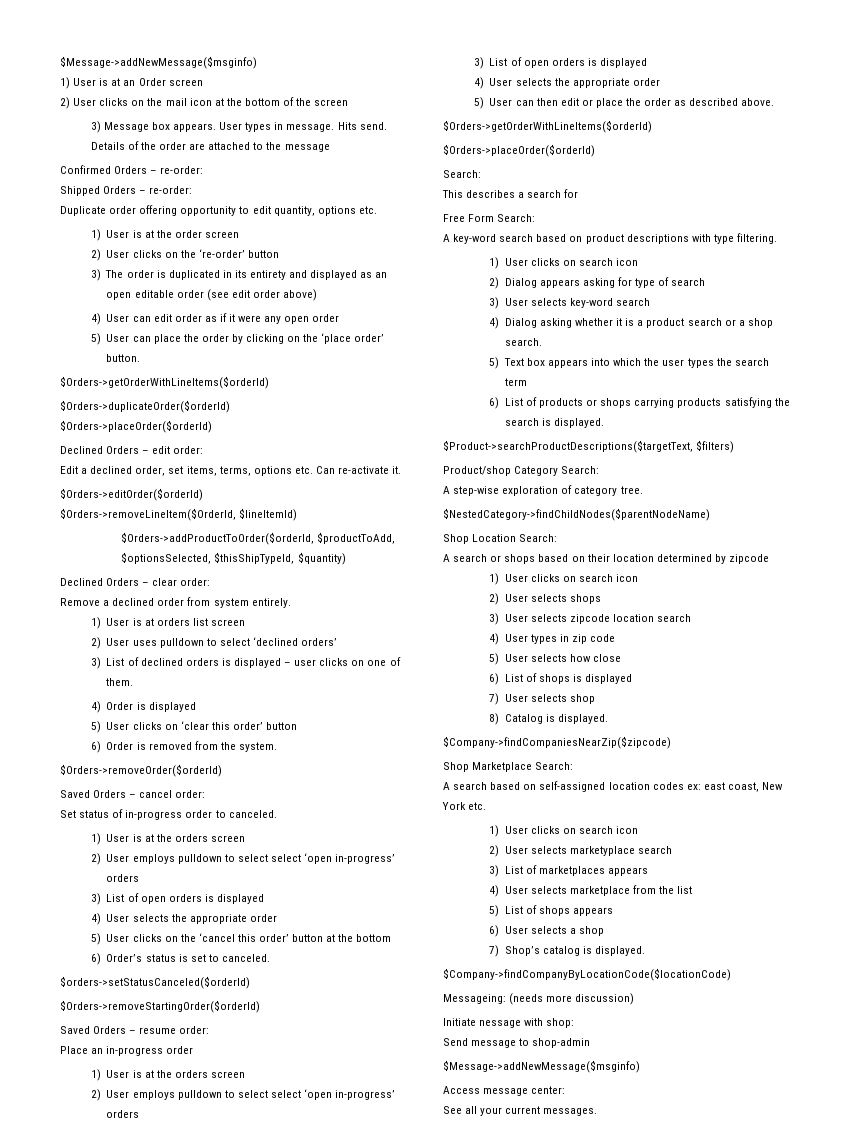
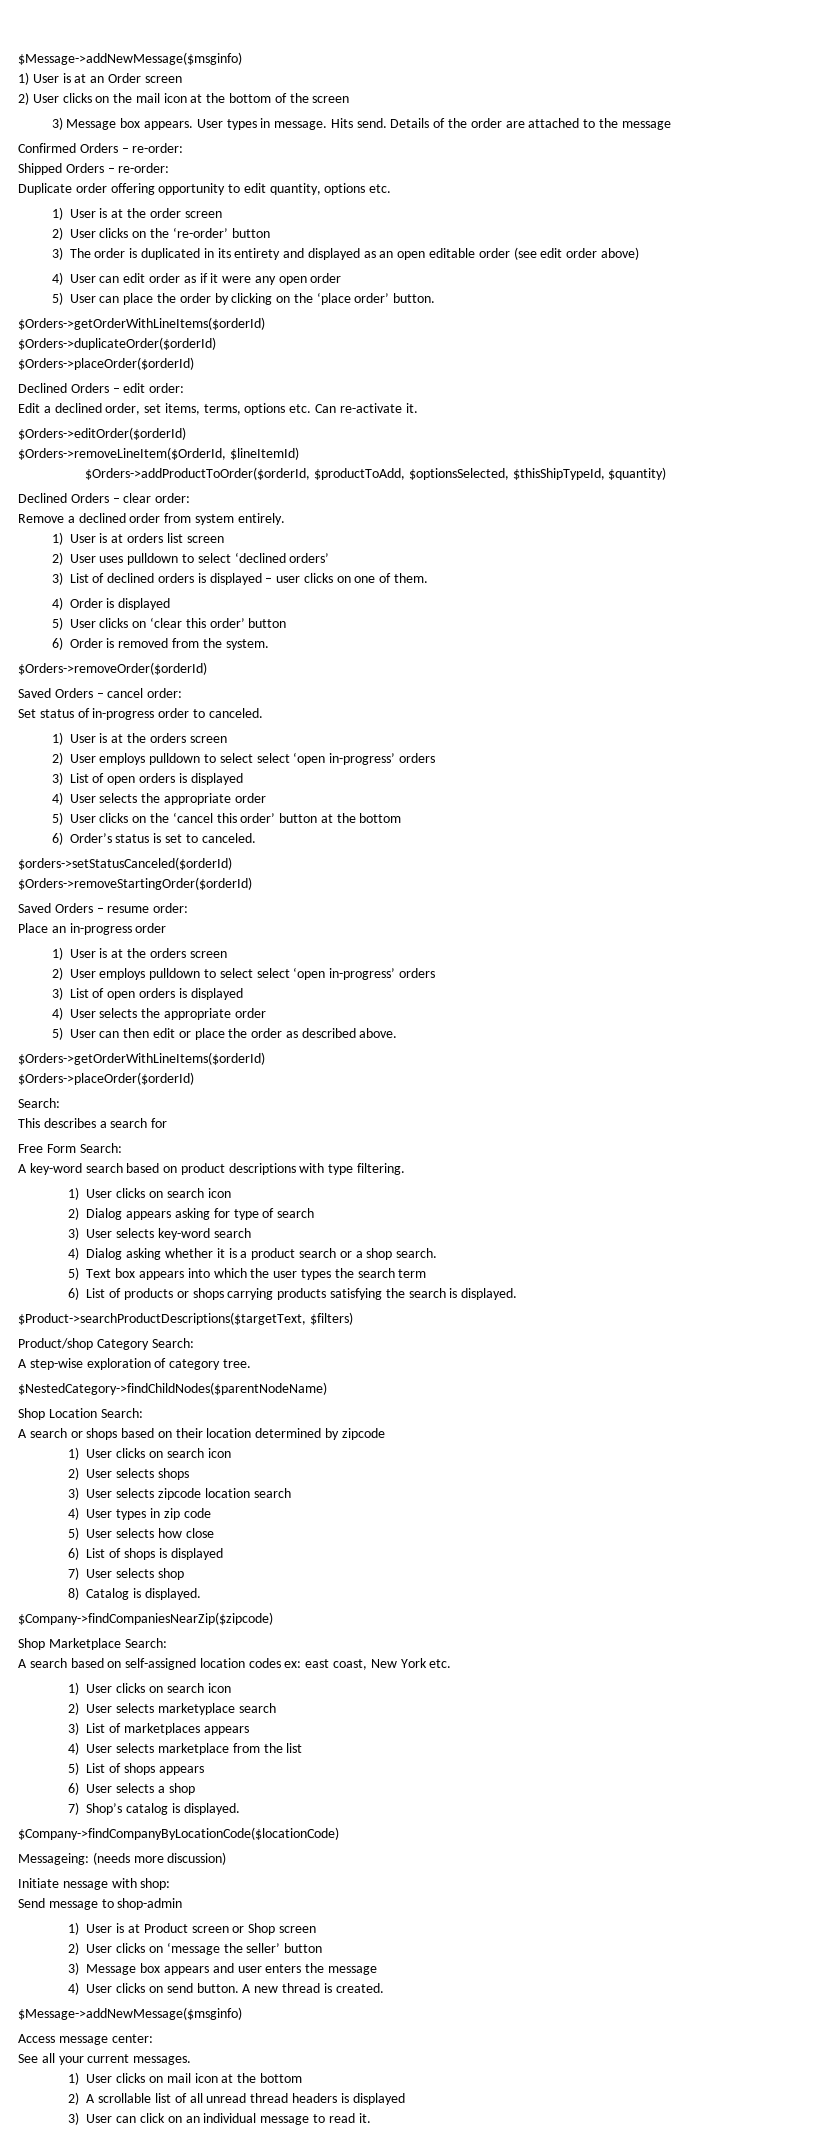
+ 1) User is at Product screen or Shop screen
+ 2) User clicks on ‘message the seller’ button
+ 3) Message box appears and user enters the message
+ 4) User clicks on send button. A new thread is created.
+ 1) User clicks on mail icon at the bottom
+ 2) A scrollable list of all unread thread headers is displayed
+ 3) User can click on an individual message to read it.

